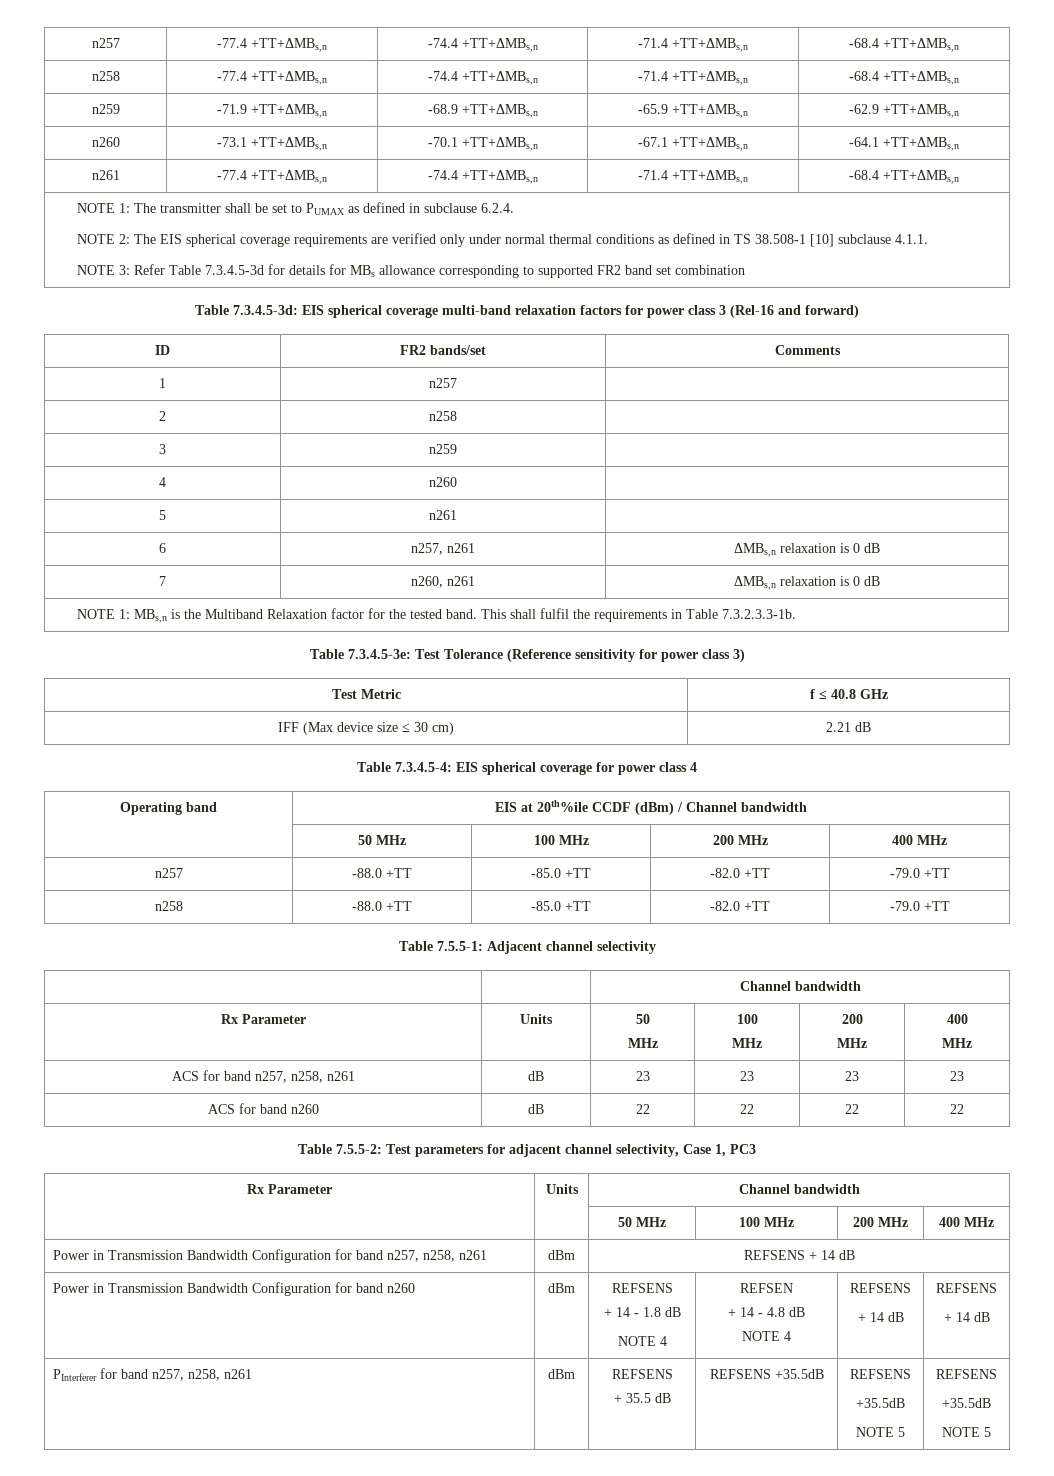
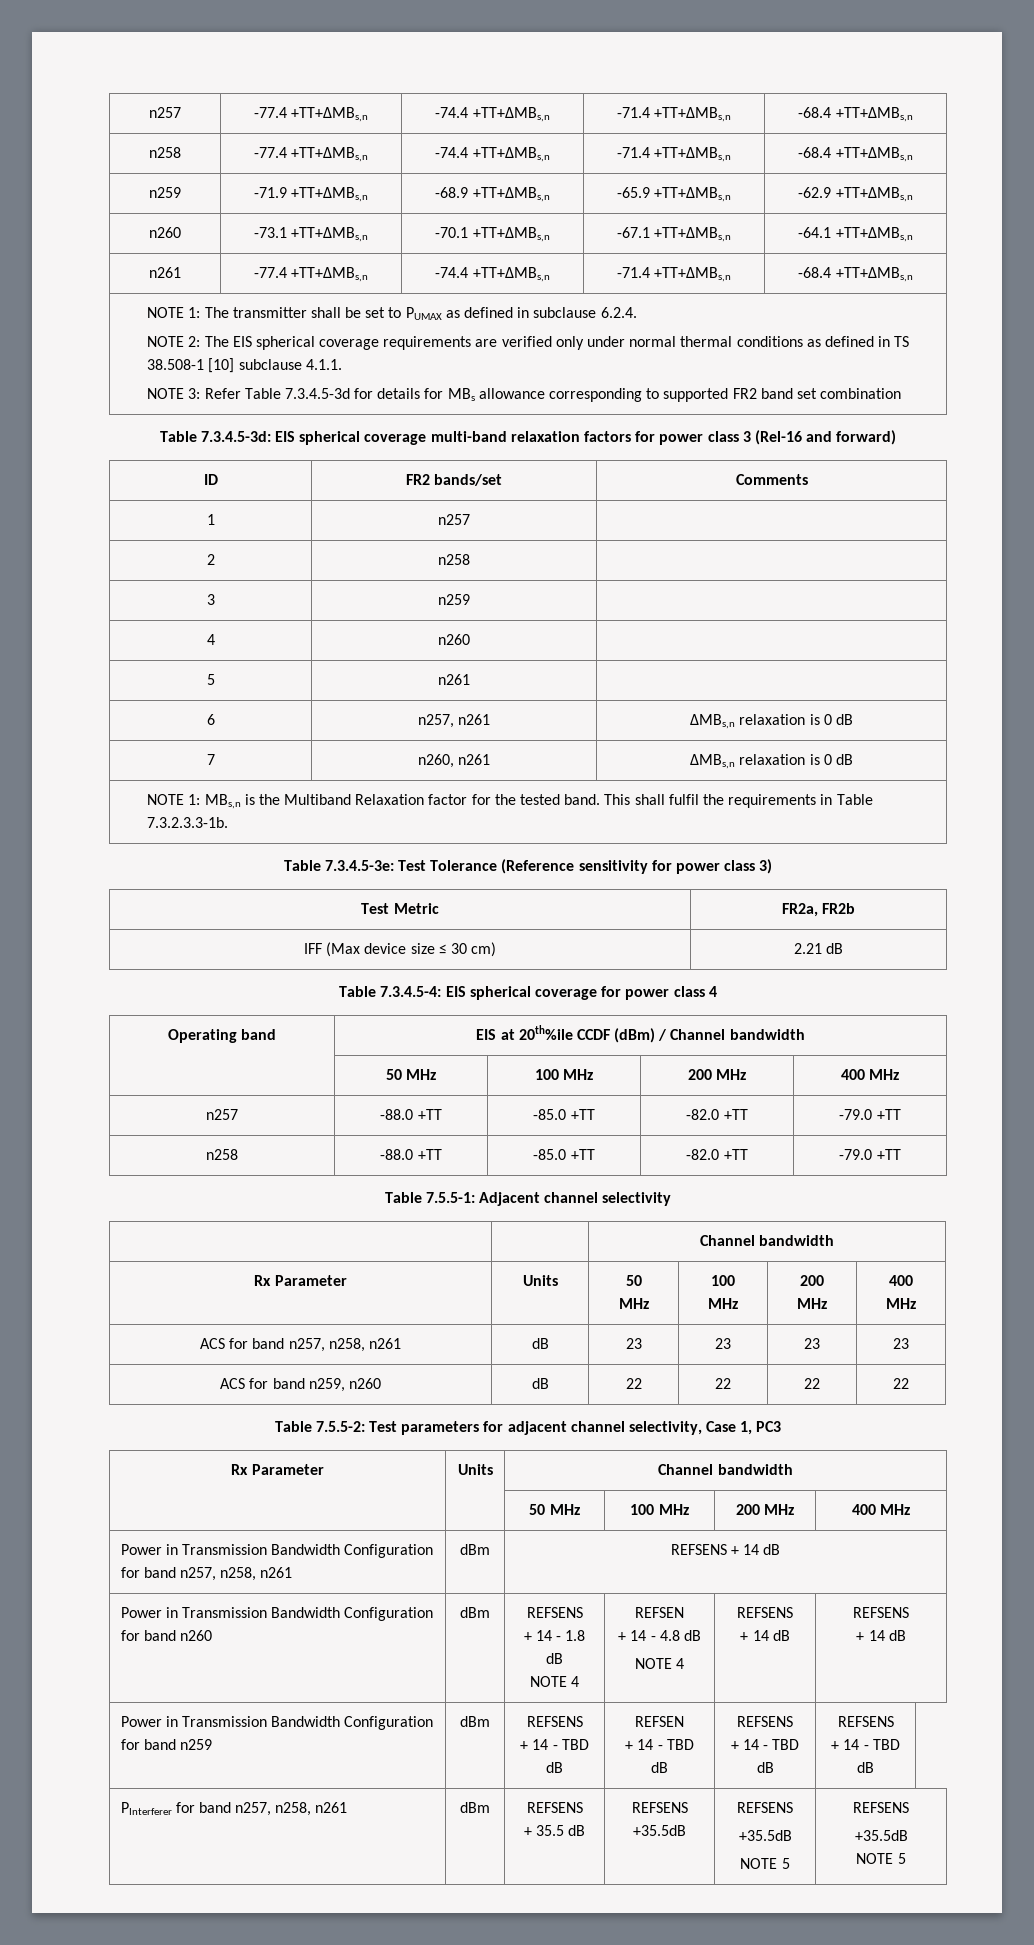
- Test Metric | f ≤ 40.8 GHz
+ Test Metric | FR2a, FR2b
- ACS for band n260 | dB | 22 | 22 | 22 | 22
+ ACS for band n259, n260 | dB | 22 | 22 | 22 | 22
+ Power in Transmission Bandwidth Configuration for band n259 | dBm | REFSENS
+ + 14 - TBD dB | REFSEN
+ + 14 - TBD dB | REFSENS
+ + 14 - TBD dB | REFSENS
+ + 14 - TBD dB

